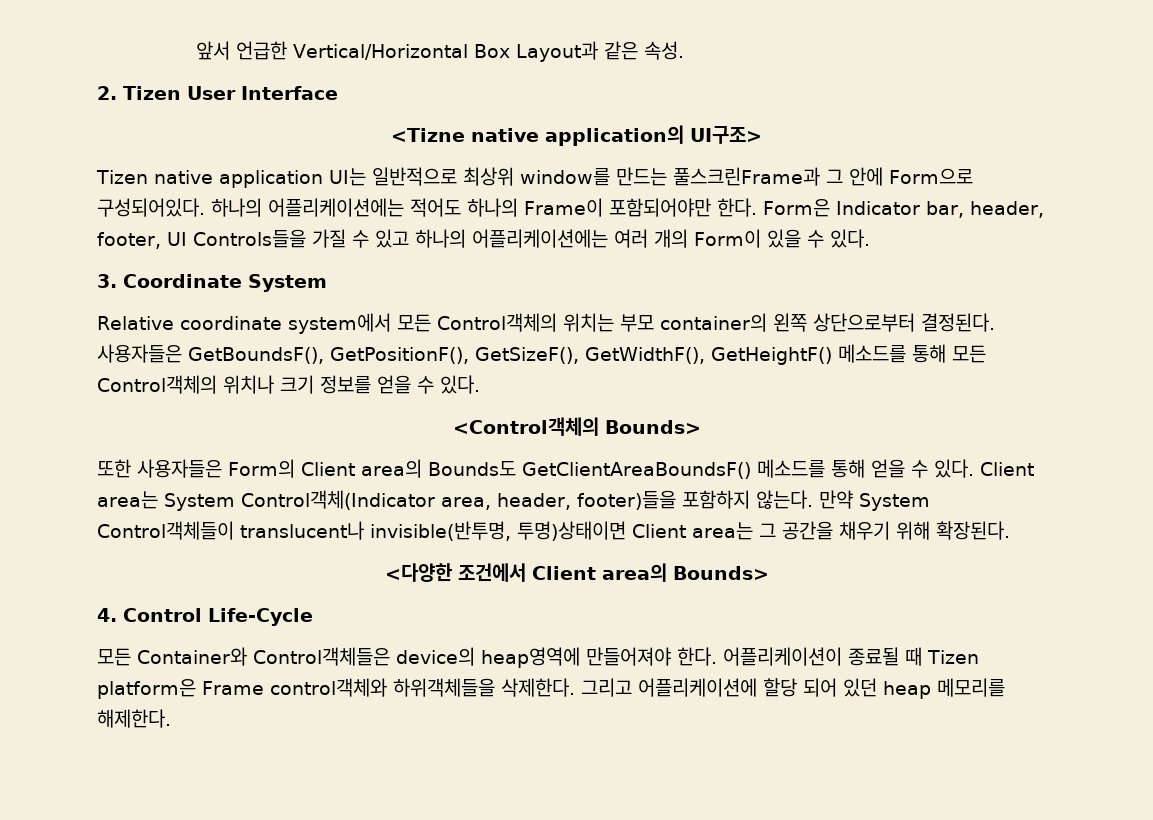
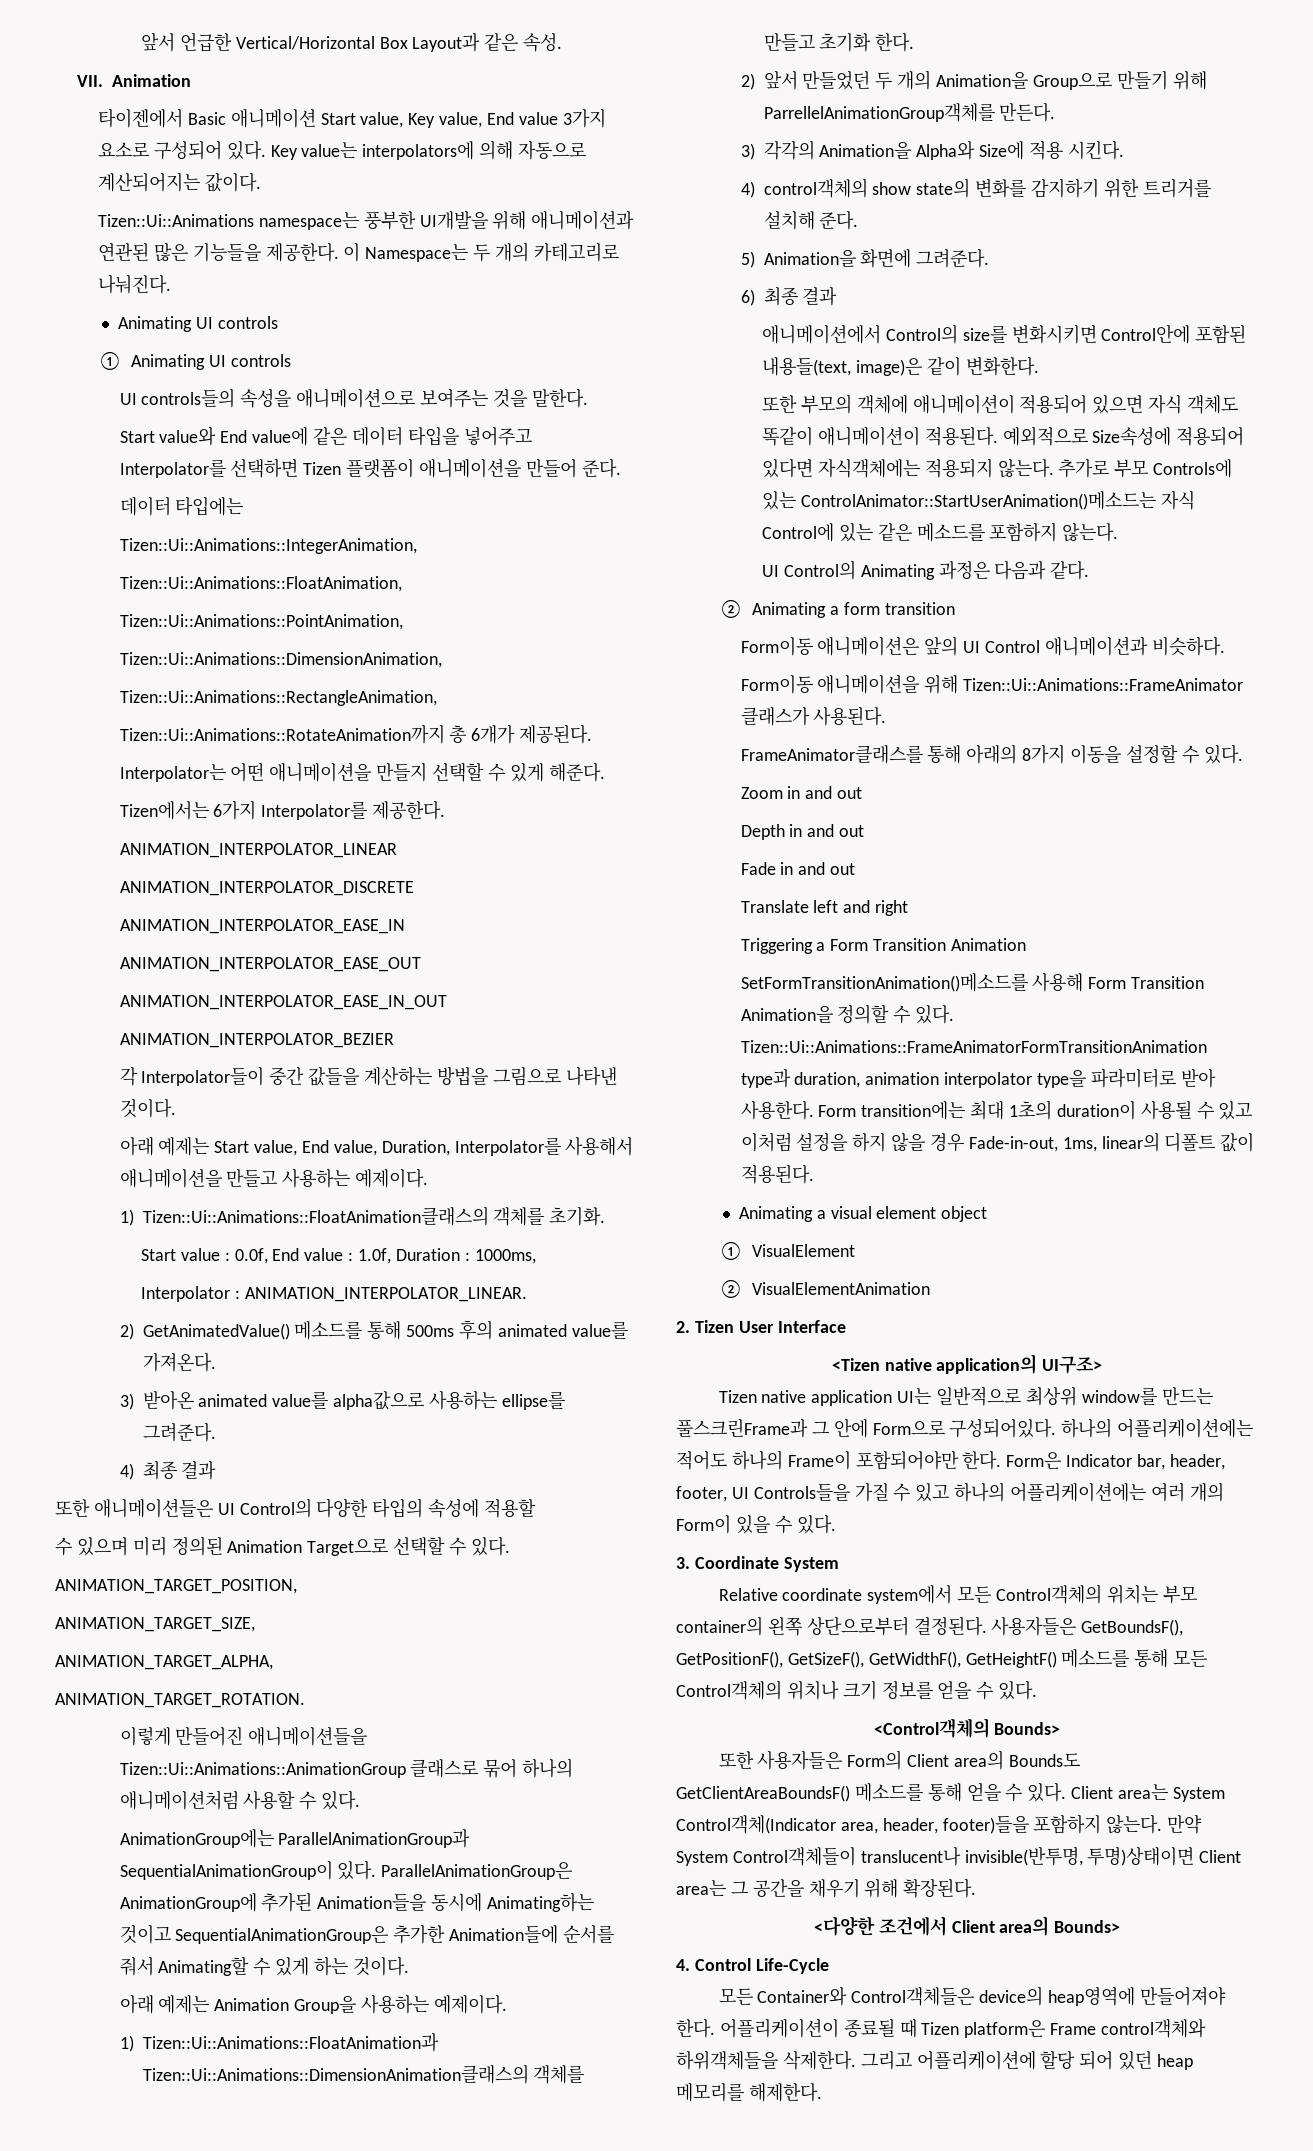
+ VII. Animation
+ 타이젠에서 Basic 애니메이션 Start value, Key value, End value 3가지 요소로 구성되어 있다. Key value는 interpolators에 의해 자동으로 계산되어지는 값이다.
+ Tizen::Ui::Animations namespace는 풍부한 UI개발을 위해 애니메이션과 연관된 많은 기능들을 제공한다. 이 Namespace는 두 개의 카테고리로 나눠진다.
+ Animating UI controls
+ ① Animating UI controls
+ UI controls들의 속성을 애니메이션으로 보여주는 것을 말한다.
+ Start value와 End value에 같은 데이터 타입을 넣어주고 Interpolator를 선택하면 Tizen 플랫폼이 애니메이션을 만들어 준다.
+ 데이터 타입에는
+ Tizen::Ui::Animations::IntegerAnimation,
+ Tizen::Ui::Animations::FloatAnimation,
+ Tizen::Ui::Animations::PointAnimation,
+ Tizen::Ui::Animations::DimensionAnimation,
+ Tizen::Ui::Animations::RectangleAnimation,
+ Tizen::Ui::Animations::RotateAnimation까지 총 6개가 제공된다.
+ Interpolator는 어떤 애니메이션을 만들지 선택할 수 있게 해준다.
+ Tizen에서는 6가지 Interpolator를 제공한다.
+ ANIMATION_INTERPOLATOR_LINEAR
+ ANIMATION_INTERPOLATOR_DISCRETE
+ ANIMATION_INTERPOLATOR_EASE_IN
+ ANIMATION_INTERPOLATOR_EASE_OUT
+ ANIMATION_INTERPOLATOR_EASE_IN_OUT
+ ANIMATION_INTERPOLATOR_BEZIER
+ 각 Interpolator들이 중간 값들을 계산하는 방법을 그림으로 나타낸 것이다.
+ 아래 예제는 Start value, End value, Duration, Interpolator를 사용해서 애니메이션을 만들고 사용하는 예제이다.
+ 1) Tizen::Ui::Animations::FloatAnimation클래스의 객체를 초기화.
+ Start value : 0.0f, End value : 1.0f, Duration : 1000ms,
+ Interpolator : ANIMATION_INTERPOLATOR_LINEAR.
+ 2) GetAnimatedValue() 메소드를 통해 500ms 후의 animated value를 가져온다.
+ 3) 받아온 animated value를 alpha값으로 사용하는 ellipse를 그려준다.
+ 4) 최종 결과
+ 또한 애니메이션들은 UI Control의 다양한 타입의 속성에 적용할
+ 수 있으며 미리 정의된 Animation Target으로 선택할 수 있다.
+ ANIMATION_TARGET_POSITION,
+ ANIMATION_TARGET_SIZE,
+ ANIMATION_TARGET_ALPHA,
+ ANIMATION_TARGET_ROTATION.
+ 이렇게 만들어진 애니메이션들을 Tizen::Ui::Animations::AnimationGroup 클래스로 묶어 하나의 애니메이션처럼 사용할 수 있다.
+ AnimationGroup에는 ParallelAnimationGroup과 SequentialAnimationGroup이 있다. ParallelAnimationGroup은 AnimationGroup에 추가된 Animation들을 동시에 Animating하는 것이고 SequentialAnimationGroup은 추가한 Animation들에 순서를 줘서 Animating할 수 있게 하는 것이다.
+ 아래 예제는 Animation Group을 사용하는 예제이다.
+ 1) Tizen::Ui::Animations::FloatAnimation과 Tizen::Ui::Animations::DimensionAnimation클래스의 객체를 만들고 초기화 한다.
+ 2) 앞서 만들었던 두 개의 Animation을 Group으로 만들기 위해 ParrellelAnimationGroup객체를 만든다.
+ 3) 각각의 Animation을 Alpha와 Size에 적용 시킨다.
+ 4) control객체의 show state의 변화를 감지하기 위한 트리거를 설치해 준다.
+ 5) Animation을 화면에 그려준다.
+ 6) 최종 결과
+ 애니메이션에서 Control의 size를 변화시키면 Control안에 포함된 내용들(text, image)은 같이 변화한다.
+ 또한 부모의 객체에 애니메이션이 적용되어 있으면 자식 객체도 똑같이 애니메이션이 적용된다. 예외적으로 Size속성에 적용되어 있다면 자식객체에는 적용되지 않는다. 추가로 부모 Controls에 있는 ControlAnimator::StartUserAnimation()메소드는 자식 Control에 있는 같은 메소드를 포함하지 않는다.
+ UI Control의 Animating 과정은 다음과 같다.
+ ② Animating a form transition
+ Form이동 애니메이션은 앞의 UI Control 애니메이션과 비슷하다.
+ Form이동 애니메이션을 위해 Tizen::Ui::Animations::FrameAnimator 클래스가 사용된다.
+ FrameAnimator클래스를 통해 아래의 8가지 이동을 설정할 수 있다.
+ Zoom in and out
+ Depth in and out
+ Fade in and out
+ Translate left and right
+ Triggering a Form Transition Animation
+ SetFormTransitionAnimation()메소드를 사용해 Form Transition Animation을 정의할 수 있다. Tizen::Ui::Animations::FrameAnimatorFormTransitionAnimation type과 duration, animation interpolator type을 파라미터로 받아 사용한다. Form transition에는 최대 1초의 duration이 사용될 수 있고 이처럼 설정을 하지 않을 경우 Fade-in-out, 1ms, linear의 디폴트 값이 적용된다.
+ Animating a visual element object
+ ① VisualElement
+ ② VisualElementAnimation
- <Tizne native application의 UI구조>
+ <Tizen native application의 UI구조>

